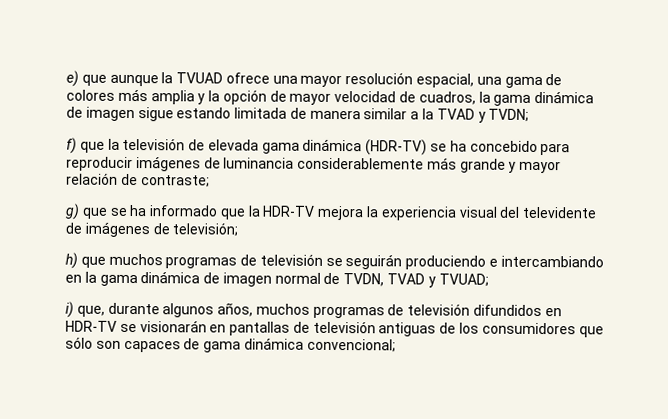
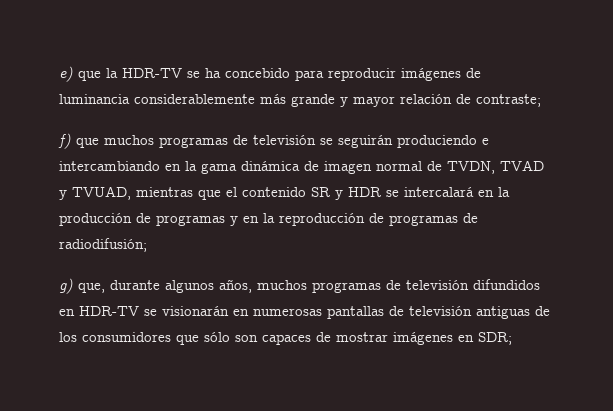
- e) que aunque la TVUAD ofrece una mayor resolución espacial, una gama de colores más amplia y la opción de mayor velocidad de cuadros, la gama dinámica de imagen sigue estando limitada de manera similar a la TVAD y TVDN;
- f) que la televisión de elevada gama dinámica (HDR-TV) se ha concebido para reproducir imágenes de luminancia considerablemente más grande y mayor relación de contraste;
+ e) que la HDR-TV se ha concebido para reproducir imágenes de luminancia considerablemente más grande y mayor relación de contraste;
- g) que se ha informado que la HDR-TV mejora la experiencia visual del televidente de imágenes de televisión;
- h) que muchos programas de televisión se seguirán produciendo e intercambiando en la gama dinámica de imagen normal de TVDN, TVAD y TVUAD;
- i) que, durante algunos años, muchos programas de televisión difundidos en HDR-TV se visionarán en pantallas de televisión antiguas de los consumidores que sólo son capaces de gama dinámica convencional;
+ f) que muchos programas de televisión se seguirán produciendo e intercambiando en la gama dinámica de imagen normal de TVDN, TVAD y TVUAD, mientras que el contenido SR y HDR se intercalará en la producción de programas y en la reproducción de programas de radiodifusión;
+ g) que, durante algunos años, muchos programas de televisión difundidos en HDR-TV se visionarán en numerosas pantallas de televisión antiguas de los consumidores que sólo son capaces de mostrar imágenes en SDR;

